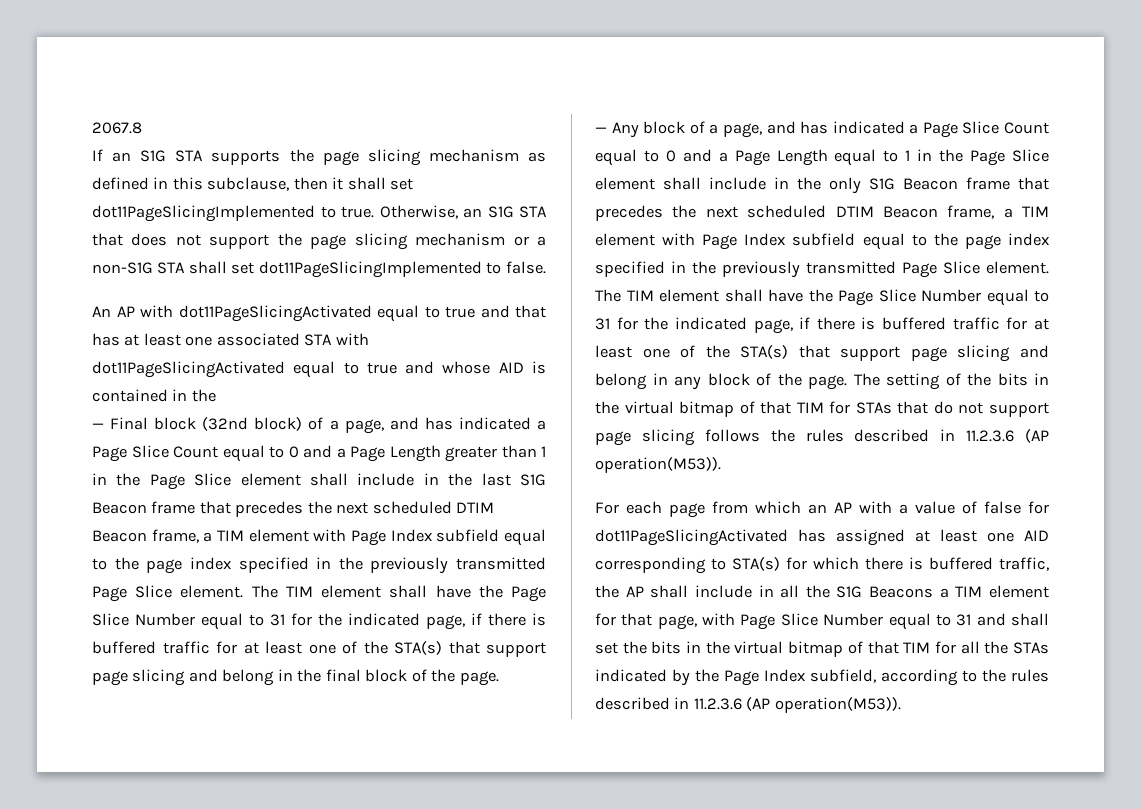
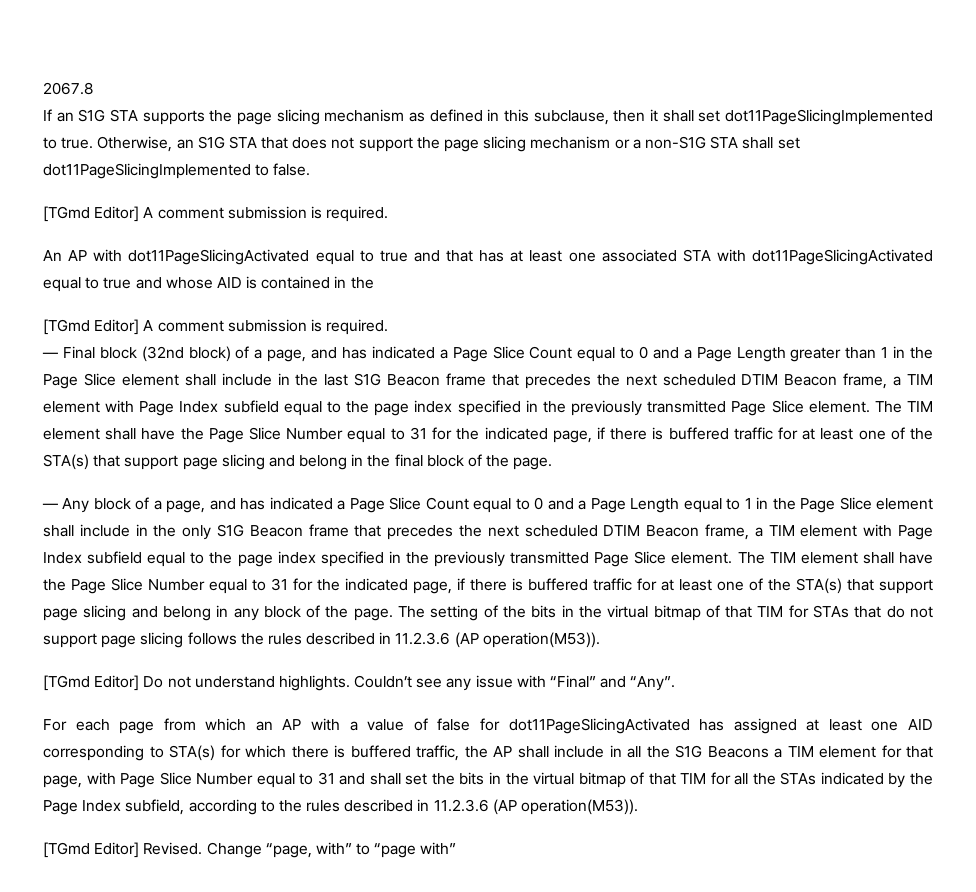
  Otherwise, an S1G STA that does not support the page slicing mechanism or a non-S1G STA shall set dot11PageSlicingImplemented to false.
+ [TGmd Editor] A comment submission is required.
  An AP with dot11PageSlicingActivated equal to true and that has at least one associated STA with dot11PageSlicingActivated equal to true and whose AID is contained in the
+ [TGmd Editor] A comment submission is required.
+ [TGmd Editor] Do not understand highlights. Couldn’t see any issue with “Final” and “Any”.
+ [TGmd Editor] Revised. Change “page, with” to “page with”

